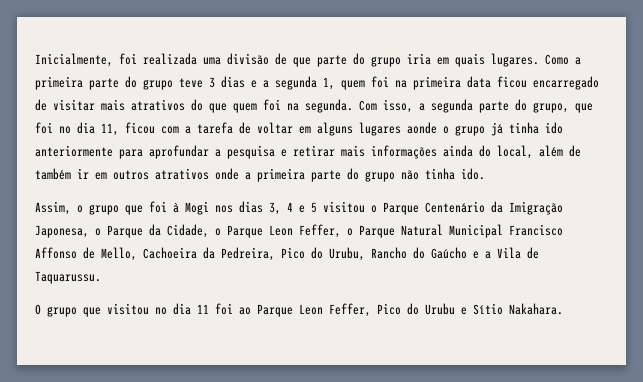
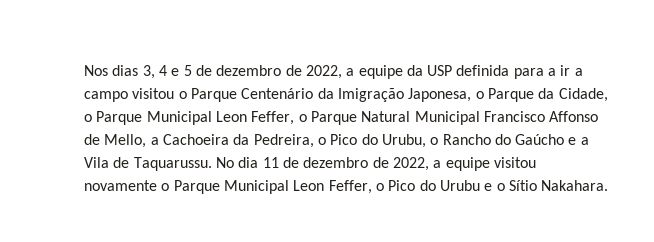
- Inicialmente, foi realizada uma divisão de que parte do grupo iria em quais lugares. Como a primeira parte do grupo teve 3 dias e a segunda 1, quem foi na primeira data ficou encarregado de visitar mais atrativos do que quem foi na segunda. Com isso, a segunda parte do grupo, que foi no dia 11, ficou com a tarefa de voltar em alguns lugares aonde o grupo já tinha ido anteriormente para aprofundar a pesquisa e retirar mais informações ainda do local, além de também ir em outros atrativos onde a primeira parte do grupo não tinha ido.
- Assim, o grupo que foi à Mogi nos dias 3, 4 e 5 visitou o Parque Centenário da Imigração Japonesa, o Parque da Cidade, o Parque Leon Feffer, o Parque Natural Municipal Francisco Affonso de Mello, Cachoeira da Pedreira, Pico do Urubu, Rancho do Gaúcho e a Vila de Taquarussu.
- O grupo que visitou no dia 11 foi ao Parque Leon Feffer, Pico do Urubu e Sítio Nakahara.
+ Nos dias 3, 4 e 5 de dezembro de 2022, a equipe da USP definida para a ir a campo visitou o Parque Centenário da Imigração Japonesa, o Parque da Cidade, o Parque Municipal Leon Feffer, o Parque Natural Municipal Francisco Affonso de Mello, a Cachoeira da Pedreira, o Pico do Urubu, o Rancho do Gaúcho e a Vila de Taquarussu. No dia 11 de dezembro de 2022, a equipe visitou novamente o Parque Municipal Leon Feffer, o Pico do Urubu e o Sítio Nakahara.

